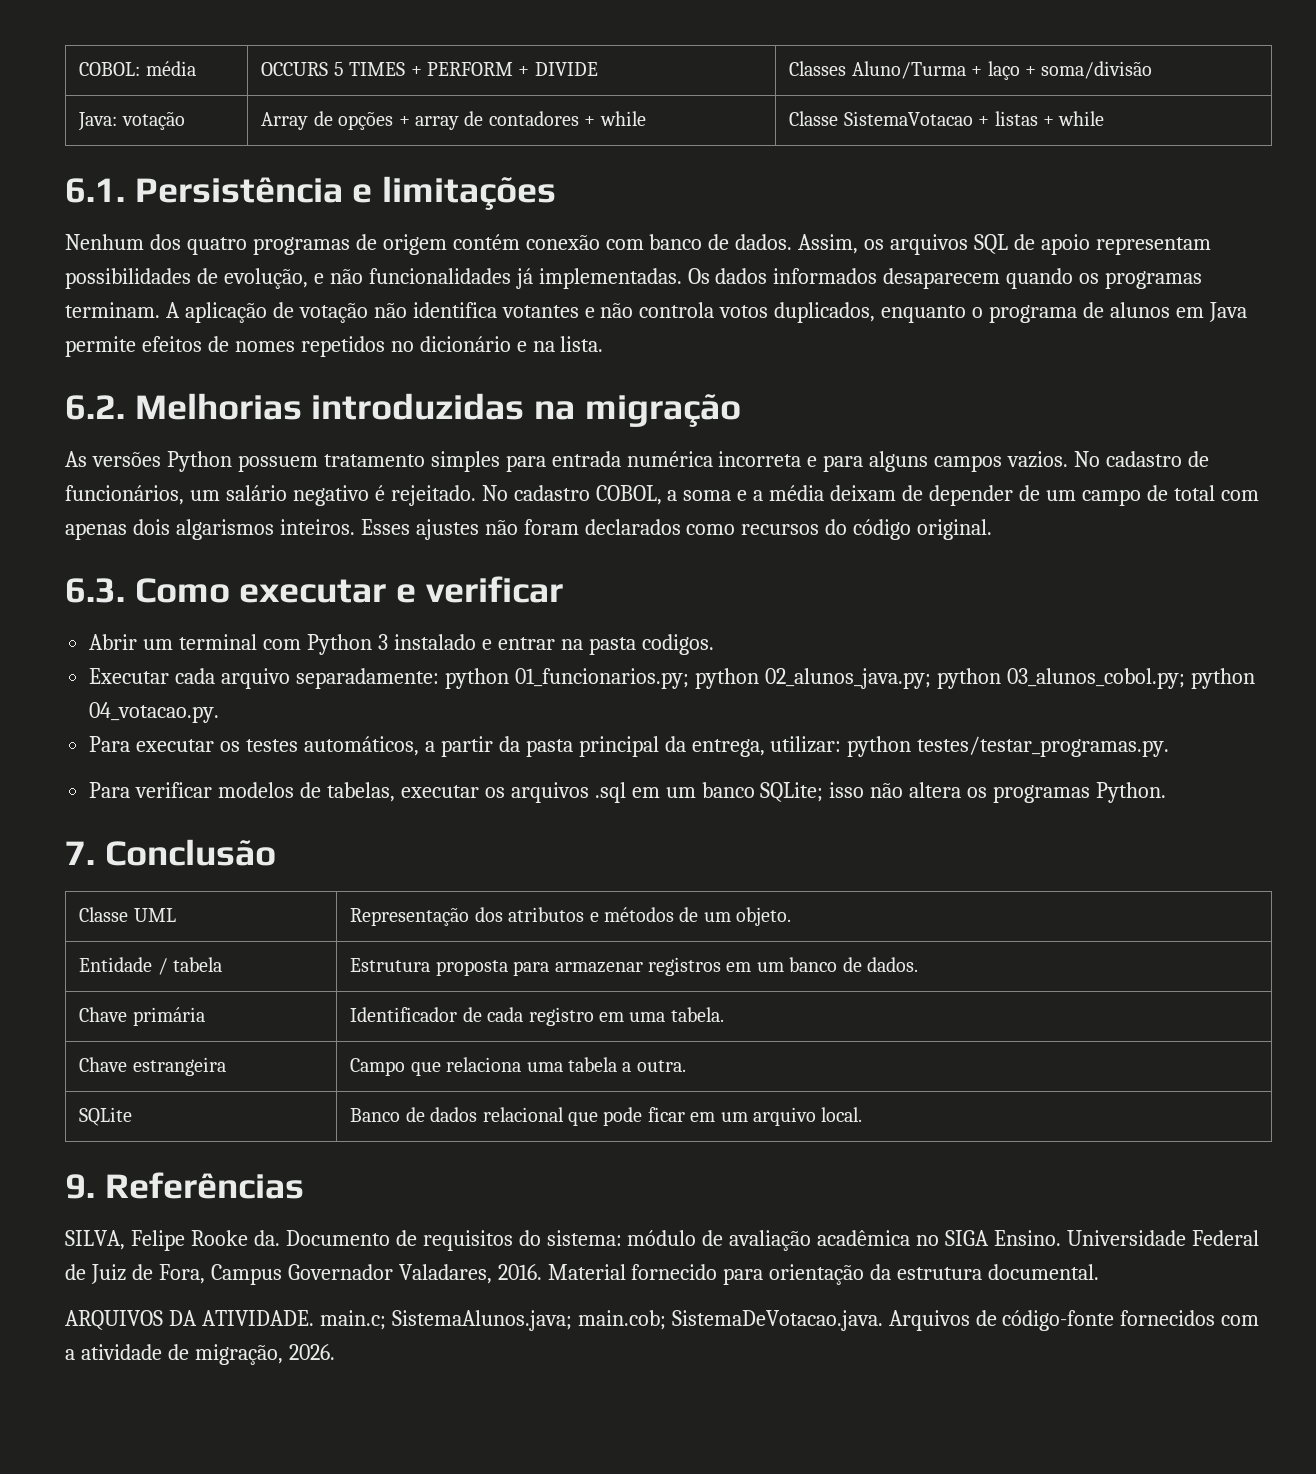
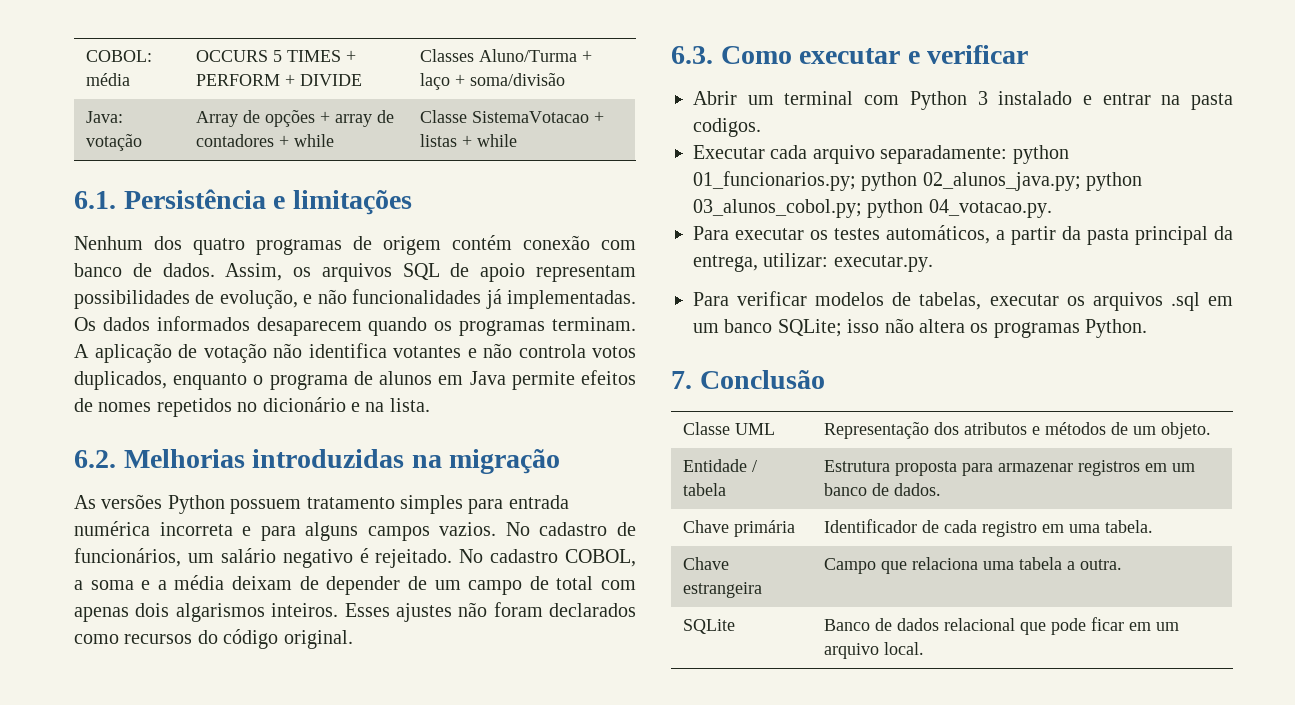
- Para executar os testes automáticos, a partir da pasta principal da entrega, utilizar: python testes/testar_programas.py.
+ Para executar os testes automáticos, a partir da pasta principal da entrega, utilizar: executar.py.
- 9. Referências
- SILVA, Felipe Rooke da. Documento de requisitos do sistema: módulo de avaliação acadêmica no SIGA Ensino. Universidade Federal de Juiz de Fora, Campus Governador Valadares, 2016. Material fornecido para orientação da estrutura documental.
- ARQUIVOS DA ATIVIDADE. main.c; SistemaAlunos.java; main.cob; SistemaDeVotacao.java. Arquivos de código-fonte fornecidos com a atividade de migração, 2026.

